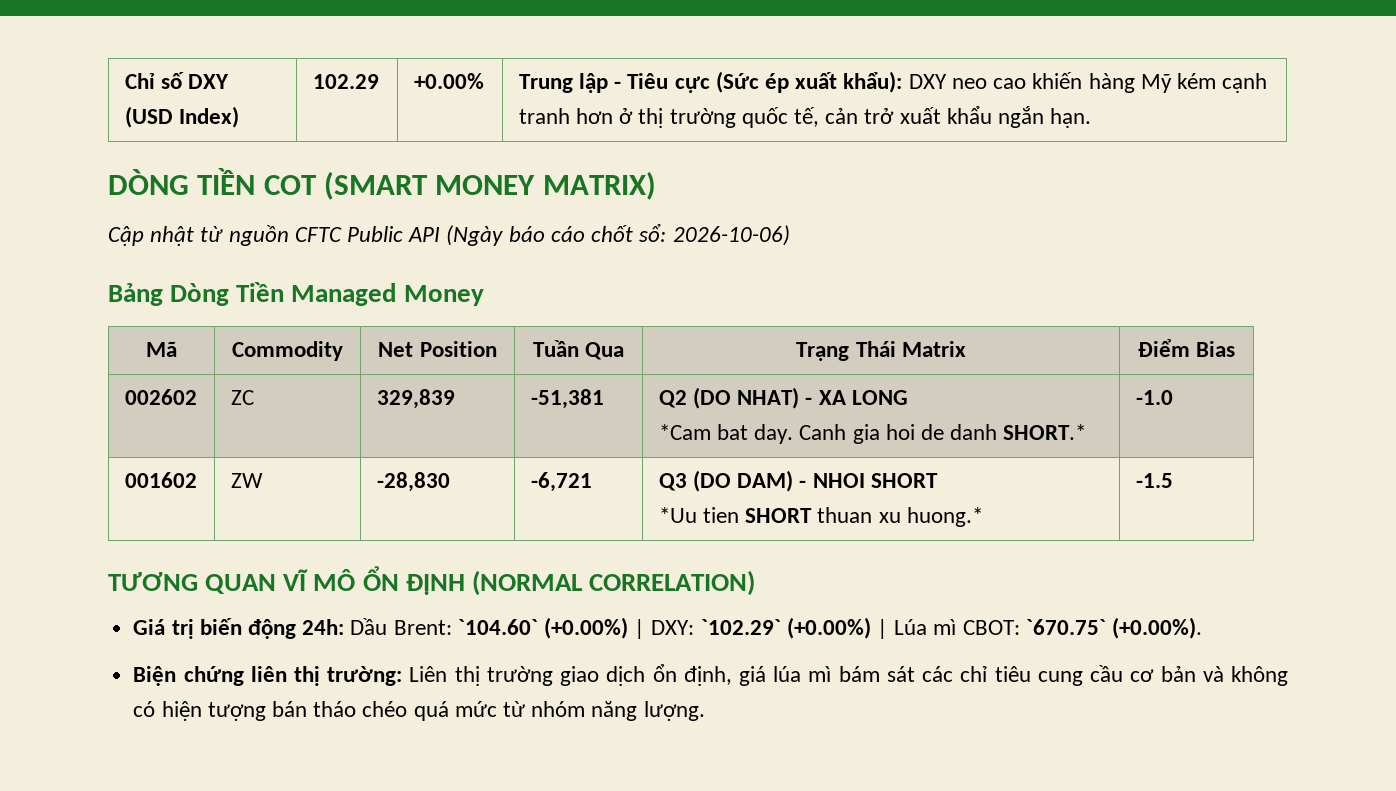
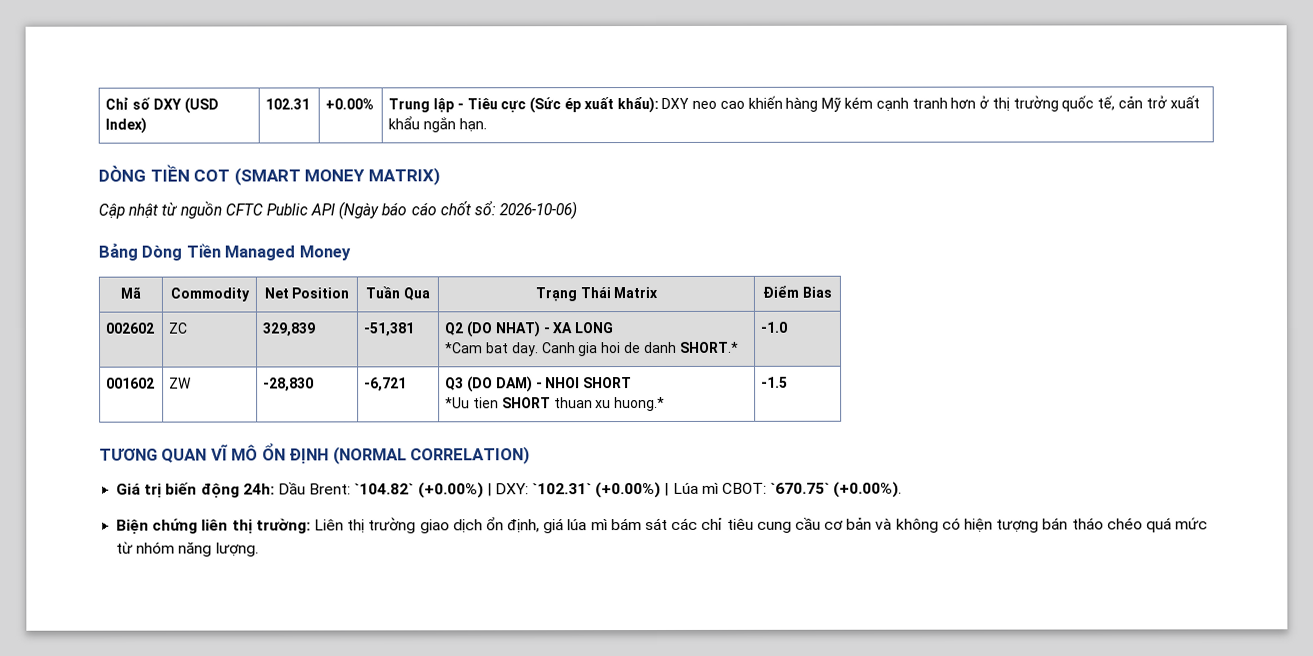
- Chỉ số DXY (USD Index) | 102.29 | +0.00% | Trung lập - Tiêu cực (Sức ép xuất khẩu): DXY neo cao khiến hàng Mỹ kém cạnh tranh hơn ở thị trường quốc tế, cản trở xuất khẩu ngắn hạn.
+ Chỉ số DXY (USD Index) | 102.31 | +0.00% | Trung lập - Tiêu cực (Sức ép xuất khẩu): DXY neo cao khiến hàng Mỹ kém cạnh tranh hơn ở thị trường quốc tế, cản trở xuất khẩu ngắn hạn.
- Giá trị biến động 24h: Dầu Brent: `104.60` (+0.00%) | DXY: `102.29` (+0.00%) | Lúa mì CBOT: `670.75` (+0.00%).
+ Giá trị biến động 24h: Dầu Brent: `104.82` (+0.00%) | DXY: `102.31` (+0.00%) | Lúa mì CBOT: `670.75` (+0.00%).

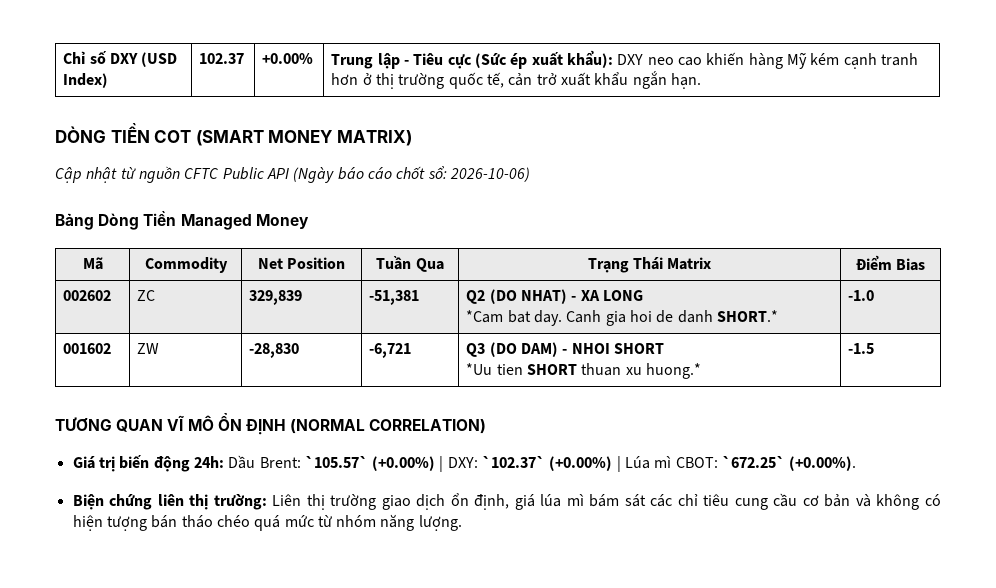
- Chỉ số DXY (USD Index) | 102.31 | +0.00% | Trung lập - Tiêu cực (Sức ép xuất khẩu): DXY neo cao khiến hàng Mỹ kém cạnh tranh hơn ở thị trường quốc tế, cản trở xuất khẩu ngắn hạn.
+ Chỉ số DXY (USD Index) | 102.37 | +0.00% | Trung lập - Tiêu cực (Sức ép xuất khẩu): DXY neo cao khiến hàng Mỹ kém cạnh tranh hơn ở thị trường quốc tế, cản trở xuất khẩu ngắn hạn.
- Giá trị biến động 24h: Dầu Brent: `104.82` (+0.00%) | DXY: `102.31` (+0.00%) | Lúa mì CBOT: `670.75` (+0.00%).
+ Giá trị biến động 24h: Dầu Brent: `105.57` (+0.00%) | DXY: `102.37` (+0.00%) | Lúa mì CBOT: `672.25` (+0.00%).

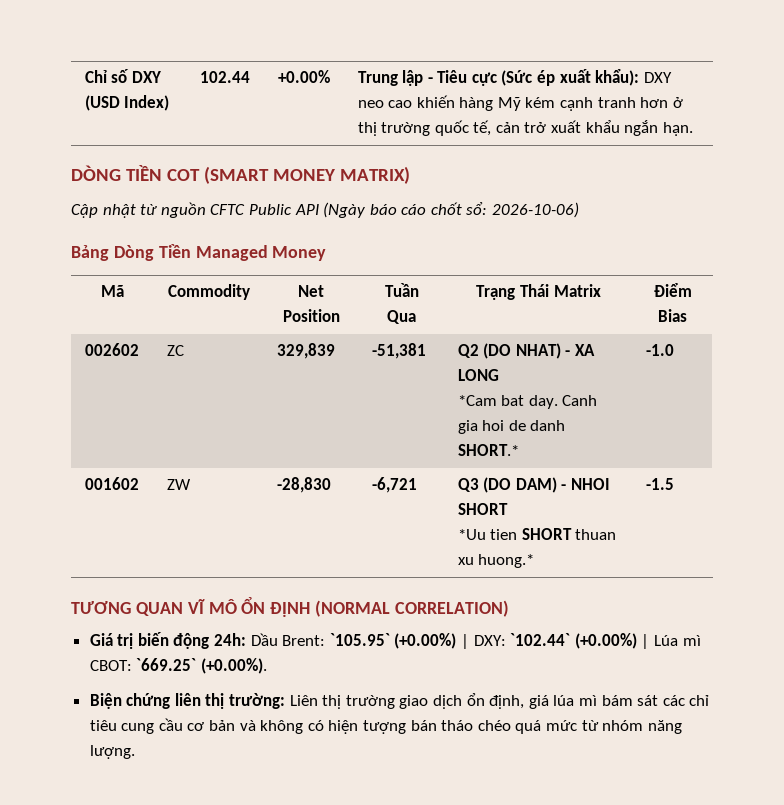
- Chỉ số DXY (USD Index) | 102.37 | +0.00% | Trung lập - Tiêu cực (Sức ép xuất khẩu): DXY neo cao khiến hàng Mỹ kém cạnh tranh hơn ở thị trường quốc tế, cản trở xuất khẩu ngắn hạn.
+ Chỉ số DXY (USD Index) | 102.44 | +0.00% | Trung lập - Tiêu cực (Sức ép xuất khẩu): DXY neo cao khiến hàng Mỹ kém cạnh tranh hơn ở thị trường quốc tế, cản trở xuất khẩu ngắn hạn.
- Giá trị biến động 24h: Dầu Brent: `105.57` (+0.00%) | DXY: `102.37` (+0.00%) | Lúa mì CBOT: `672.25` (+0.00%).
+ Giá trị biến động 24h: Dầu Brent: `105.95` (+0.00%) | DXY: `102.44` (+0.00%) | Lúa mì CBOT: `669.25` (+0.00%).

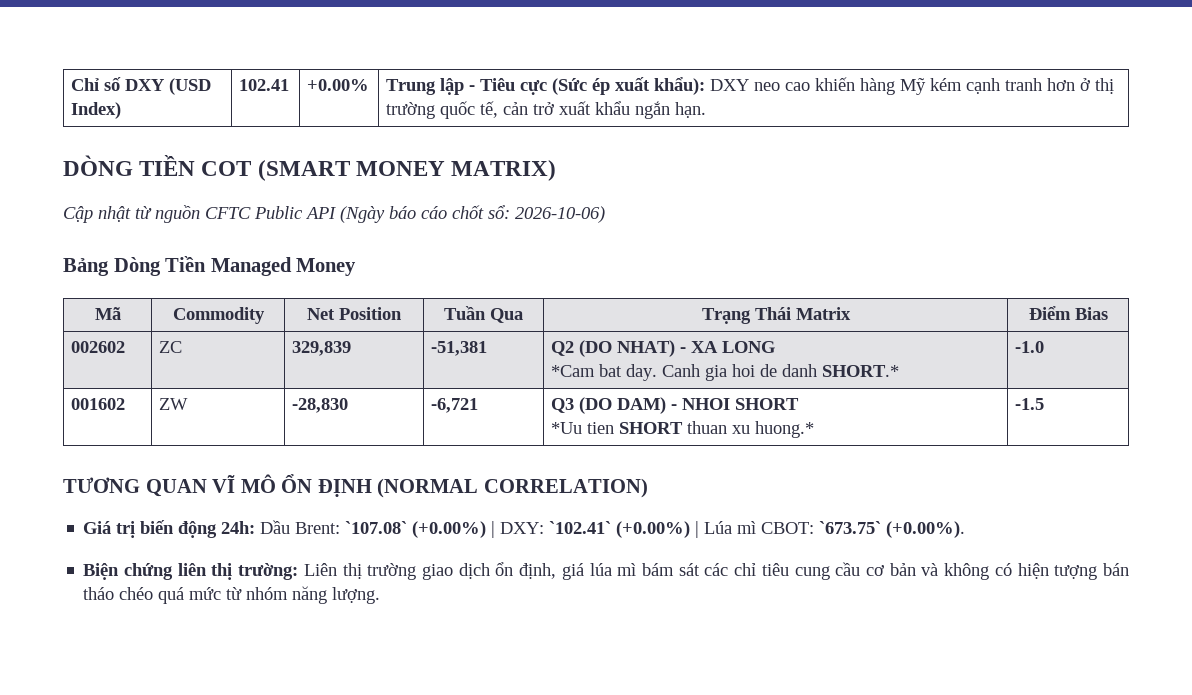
- Chỉ số DXY (USD Index) | 102.44 | +0.00% | Trung lập - Tiêu cực (Sức ép xuất khẩu): DXY neo cao khiến hàng Mỹ kém cạnh tranh hơn ở thị trường quốc tế, cản trở xuất khẩu ngắn hạn.
+ Chỉ số DXY (USD Index) | 102.41 | +0.00% | Trung lập - Tiêu cực (Sức ép xuất khẩu): DXY neo cao khiến hàng Mỹ kém cạnh tranh hơn ở thị trường quốc tế, cản trở xuất khẩu ngắn hạn.
- Giá trị biến động 24h: Dầu Brent: `105.95` (+0.00%) | DXY: `102.44` (+0.00%) | Lúa mì CBOT: `669.25` (+0.00%).
+ Giá trị biến động 24h: Dầu Brent: `107.08` (+0.00%) | DXY: `102.41` (+0.00%) | Lúa mì CBOT: `673.75` (+0.00%).

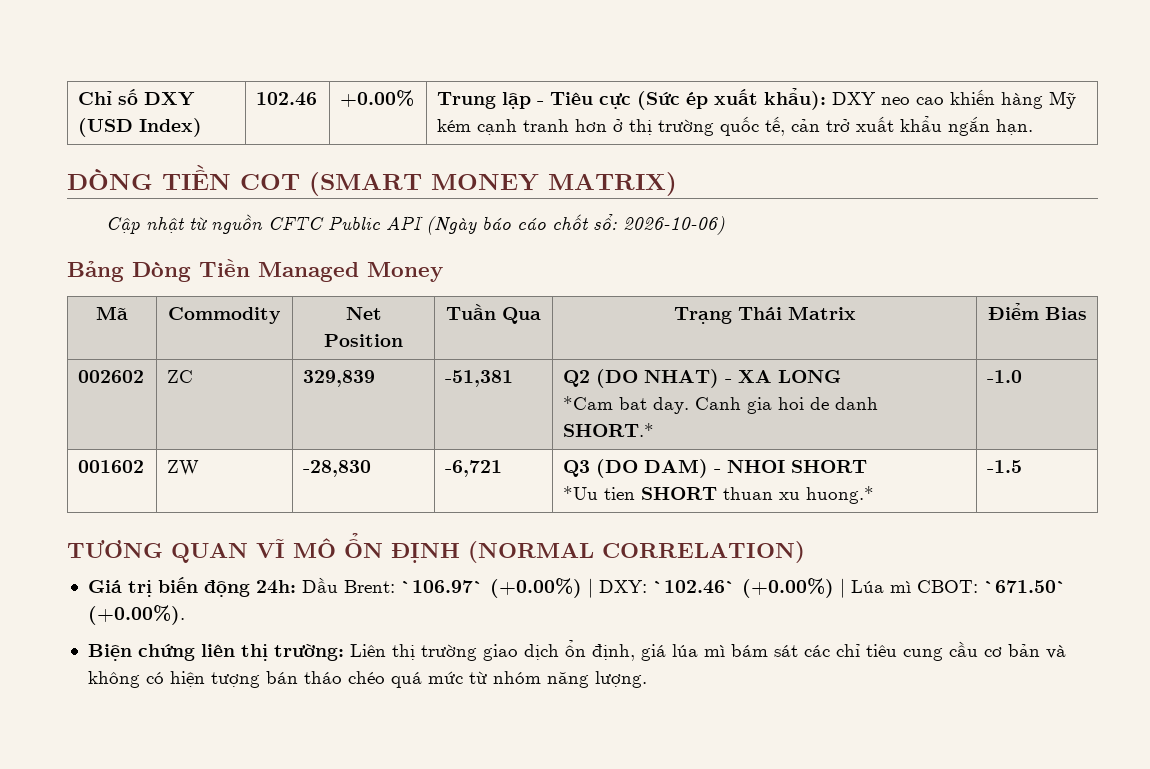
- Chỉ số DXY (USD Index) | 102.41 | +0.00% | Trung lập - Tiêu cực (Sức ép xuất khẩu): DXY neo cao khiến hàng Mỹ kém cạnh tranh hơn ở thị trường quốc tế, cản trở xuất khẩu ngắn hạn.
+ Chỉ số DXY (USD Index) | 102.46 | +0.00% | Trung lập - Tiêu cực (Sức ép xuất khẩu): DXY neo cao khiến hàng Mỹ kém cạnh tranh hơn ở thị trường quốc tế, cản trở xuất khẩu ngắn hạn.
- Giá trị biến động 24h: Dầu Brent: `107.08` (+0.00%) | DXY: `102.41` (+0.00%) | Lúa mì CBOT: `673.75` (+0.00%).
+ Giá trị biến động 24h: Dầu Brent: `106.97` (+0.00%) | DXY: `102.46` (+0.00%) | Lúa mì CBOT: `671.50` (+0.00%).

